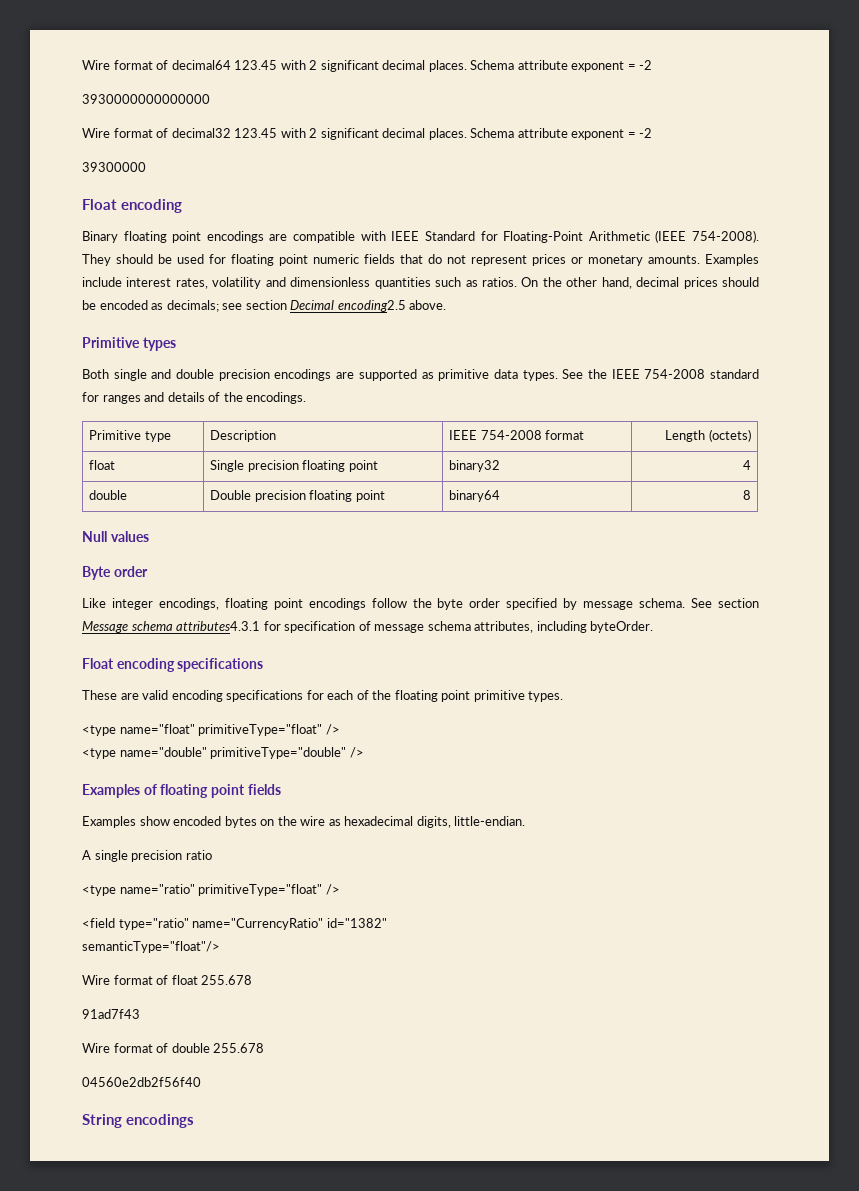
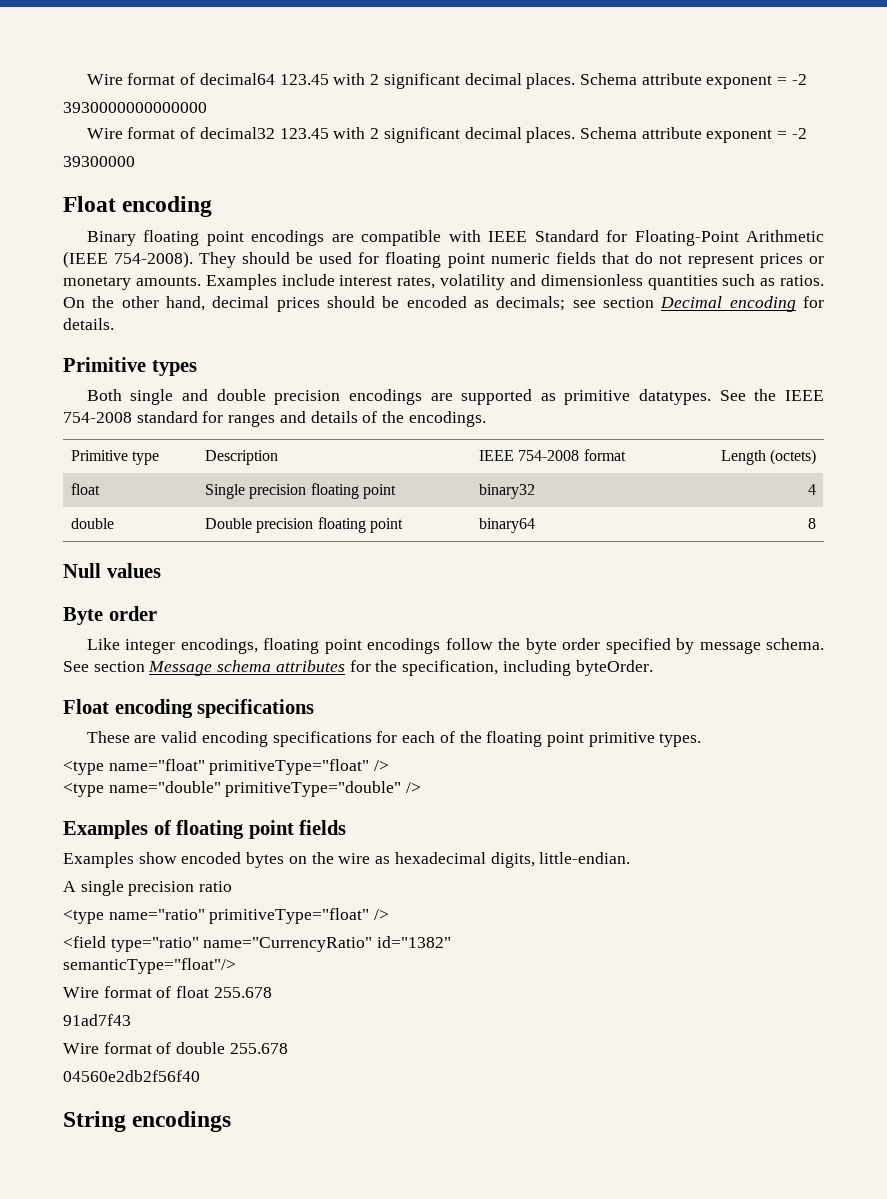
- On the other hand, decimal prices should be encoded as decimals; see section Decimal encoding2.5 above.
+ On the other hand, decimal prices should be encoded as decimals; see section Decimal encoding for details.
- Both single and double precision encodings are supported as primitive data types.
+ Both single and double precision encodings are supported as primitive datatypes.
- See section Message schema attributes4.3.1 for specification of message schema attributes, including byteOrder.
+ See section Message schema attributes for the specification, including byteOrder.

